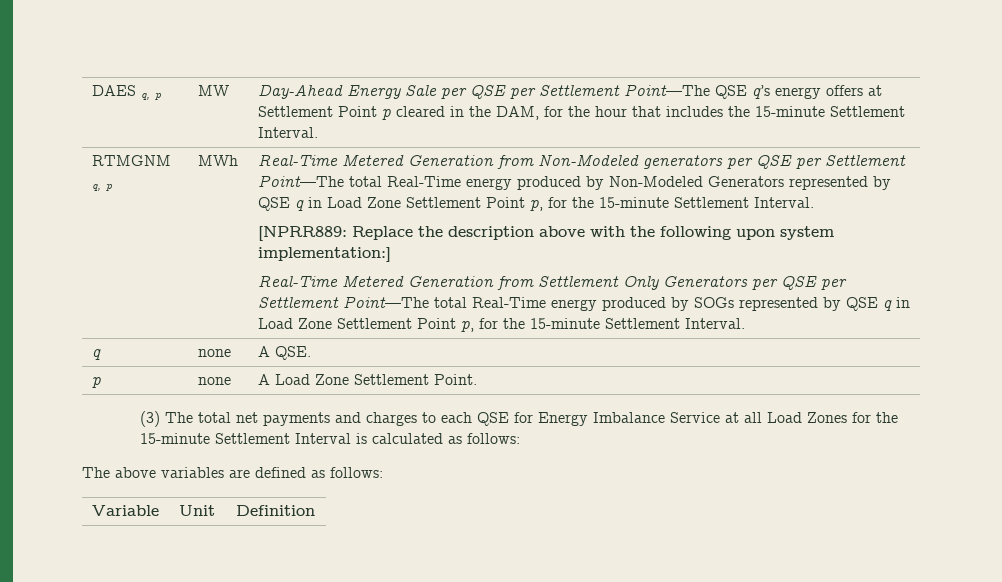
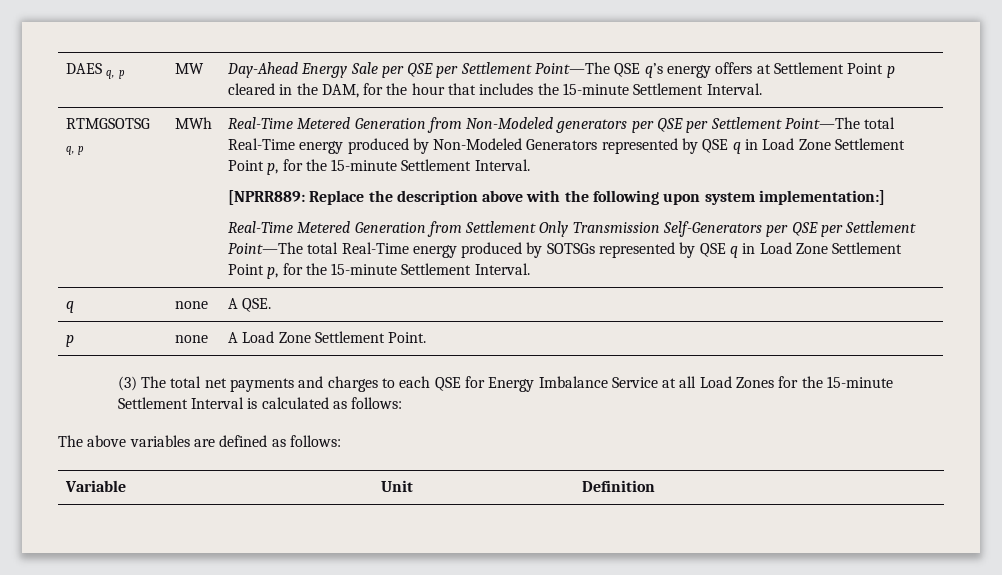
- RTMGNM q, p
+ RTMGSOTSG q, p
- Real-Time Metered Generation from Settlement Only Generators per QSE per Settlement Point—The total Real-Time energy produced by SOGs represented by QSE q in Load Zone Settlement Point p, for the 15-minute Settlement Interval.
+ Real-Time Metered Generation from Settlement Only Transmission Self-Generators per QSE per Settlement Point—The total Real-Time energy produced by SOTSGs represented by QSE q in Load Zone Settlement Point p, for the 15-minute Settlement Interval.

